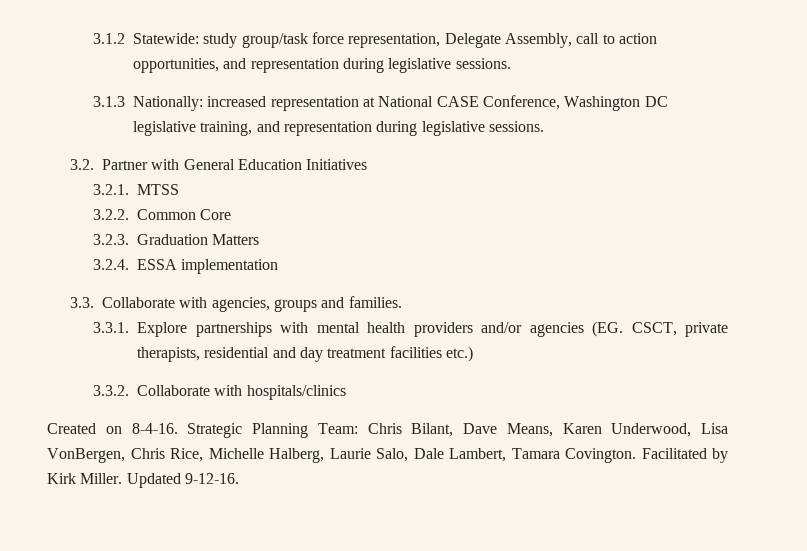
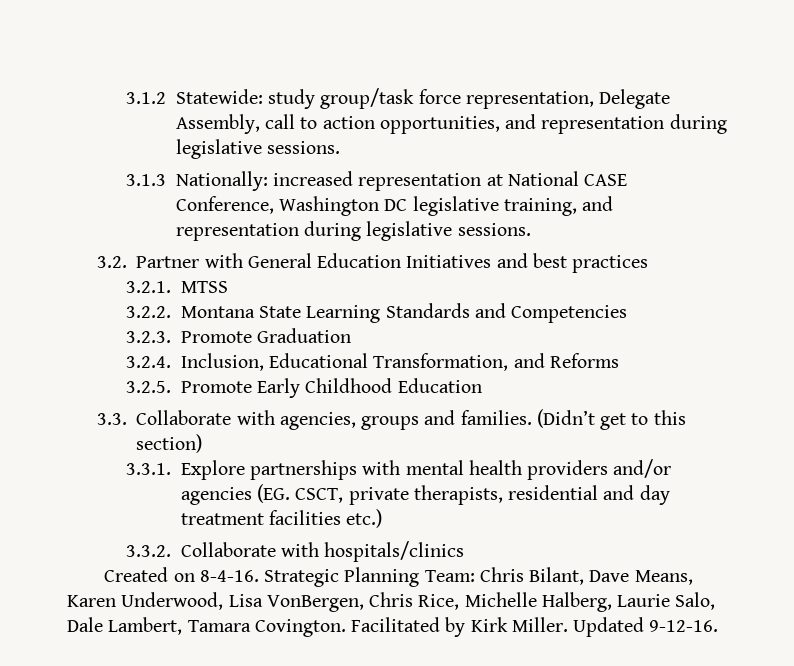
- 3.2. Partner with General Education Initiatives
+ 3.2. Partner with General Education Initiatives and best practices
- 3.2.2. Common Core
+ 3.2.2. Montana State Learning Standards and Competencies
- 3.2.3. Graduation Matters
+ 3.2.3. Promote Graduation
- 3.2.4. ESSA implementation
+ 3.2.4. Inclusion, Educational Transformation, and Reforms
+ 3.2.5. Promote Early Childhood Education
+ (Didn’t get to this section)

